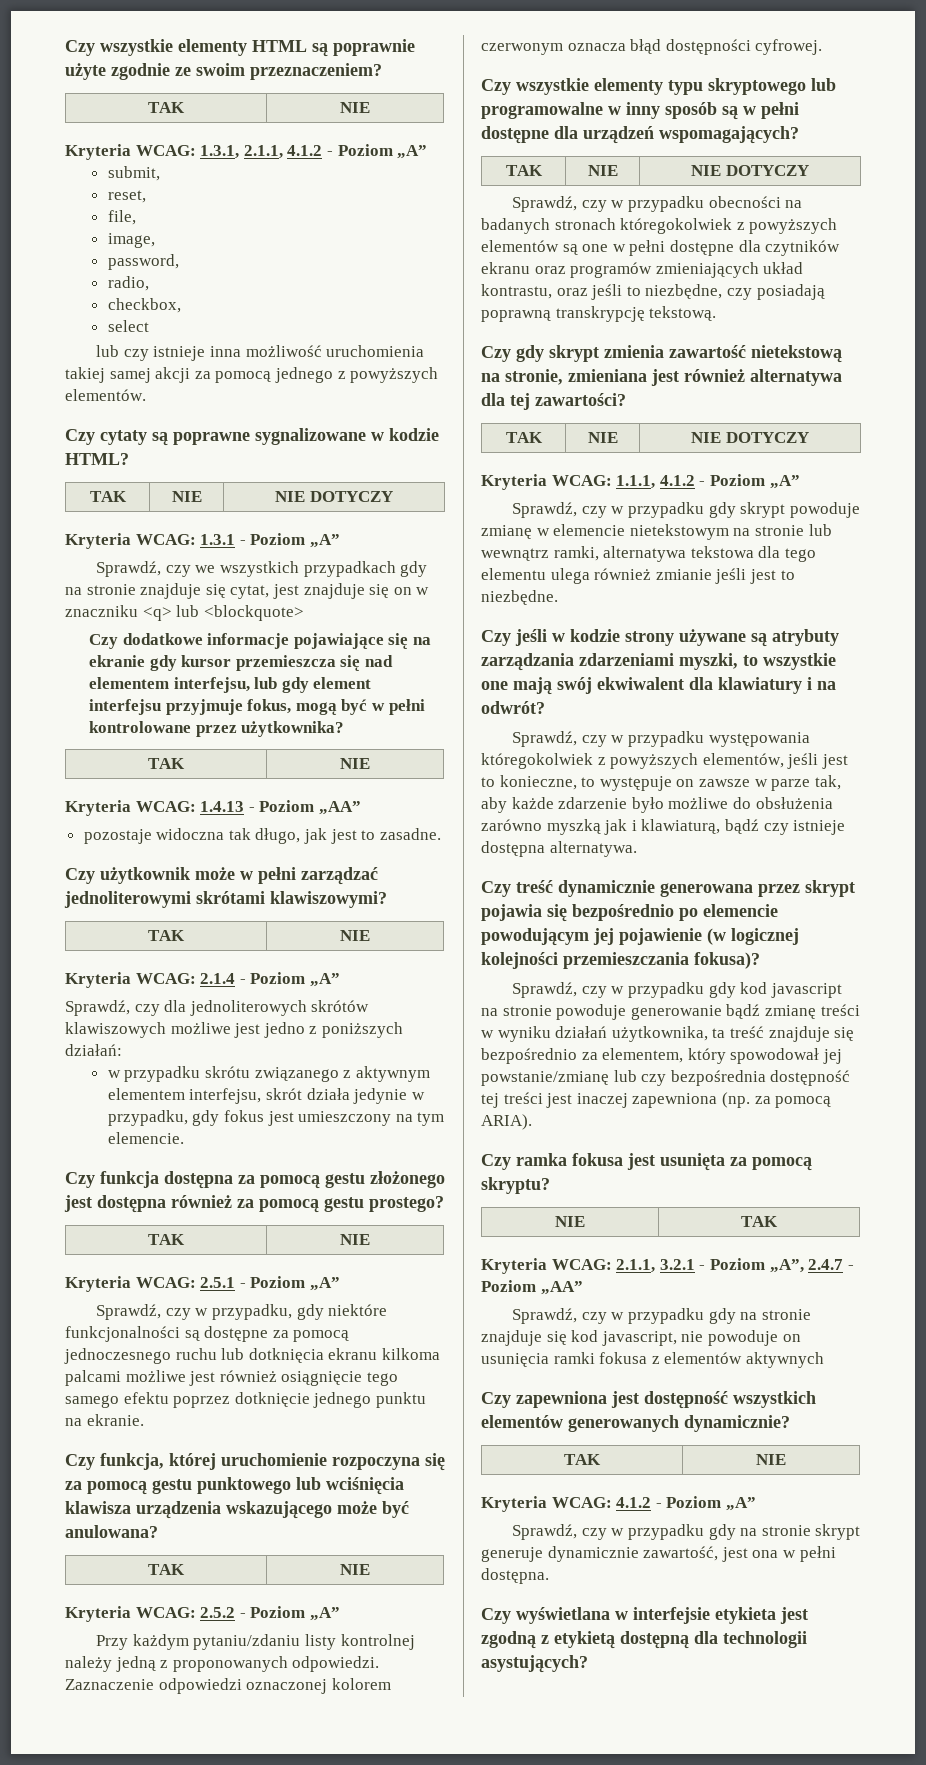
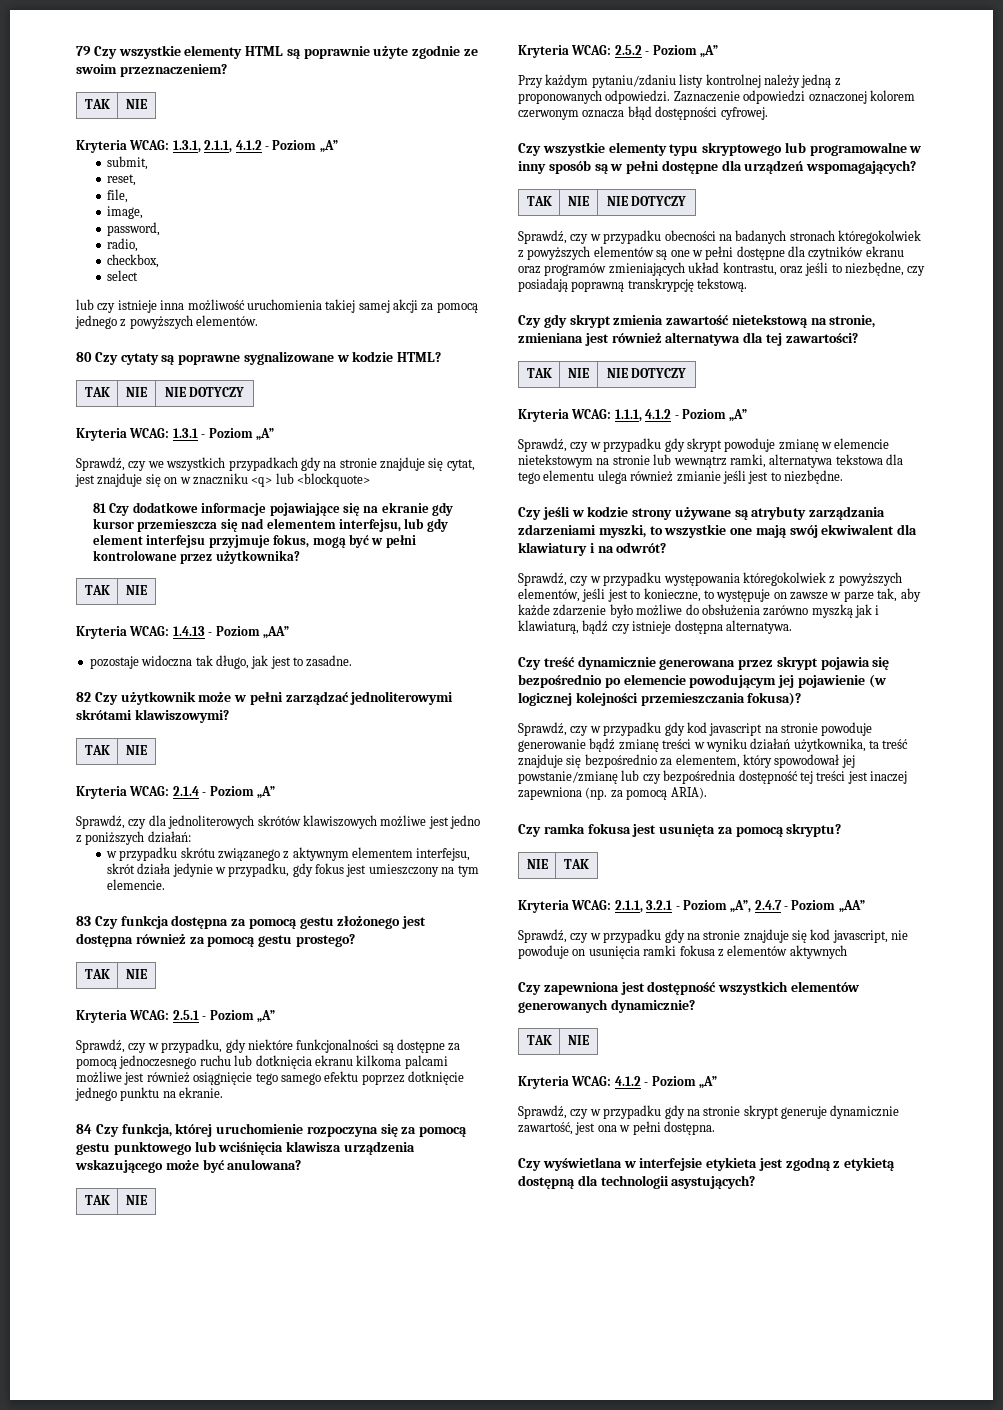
- Czy wszystkie elementy HTML są poprawnie użyte zgodnie ze swoim przeznaczeniem?
+ 79 Czy wszystkie elementy HTML są poprawnie użyte zgodnie ze swoim przeznaczeniem?
- Czy cytaty są poprawne sygnalizowane w kodzie HTML?
+ 80 Czy cytaty są poprawne sygnalizowane w kodzie HTML?
- Czy dodatkowe informacje pojawiające się na ekranie gdy kursor przemieszcza się nad elementem interfejsu, lub gdy element interfejsu przyjmuje fokus, mogą być w pełni kontrolowane przez użytkownika?
+ 81 Czy dodatkowe informacje pojawiające się na ekranie gdy kursor przemieszcza się nad elementem interfejsu, lub gdy element interfejsu przyjmuje fokus, mogą być w pełni kontrolowane przez użytkownika?
- Czy użytkownik może w pełni zarządzać jednoliterowymi skrótami klawiszowymi?
+ 82 Czy użytkownik może w pełni zarządzać jednoliterowymi skrótami klawiszowymi?
- Czy funkcja dostępna za pomocą gestu złożonego jest dostępna również za pomocą gestu prostego?
+ 83 Czy funkcja dostępna za pomocą gestu złożonego jest dostępna również za pomocą gestu prostego?
- Czy funkcja, której uruchomienie rozpoczyna się za pomocą gestu punktowego lub wciśnięcia klawisza urządzenia wskazującego może być anulowana?
+ 84 Czy funkcja, której uruchomienie rozpoczyna się za pomocą gestu punktowego lub wciśnięcia klawisza urządzenia wskazującego może być anulowana?

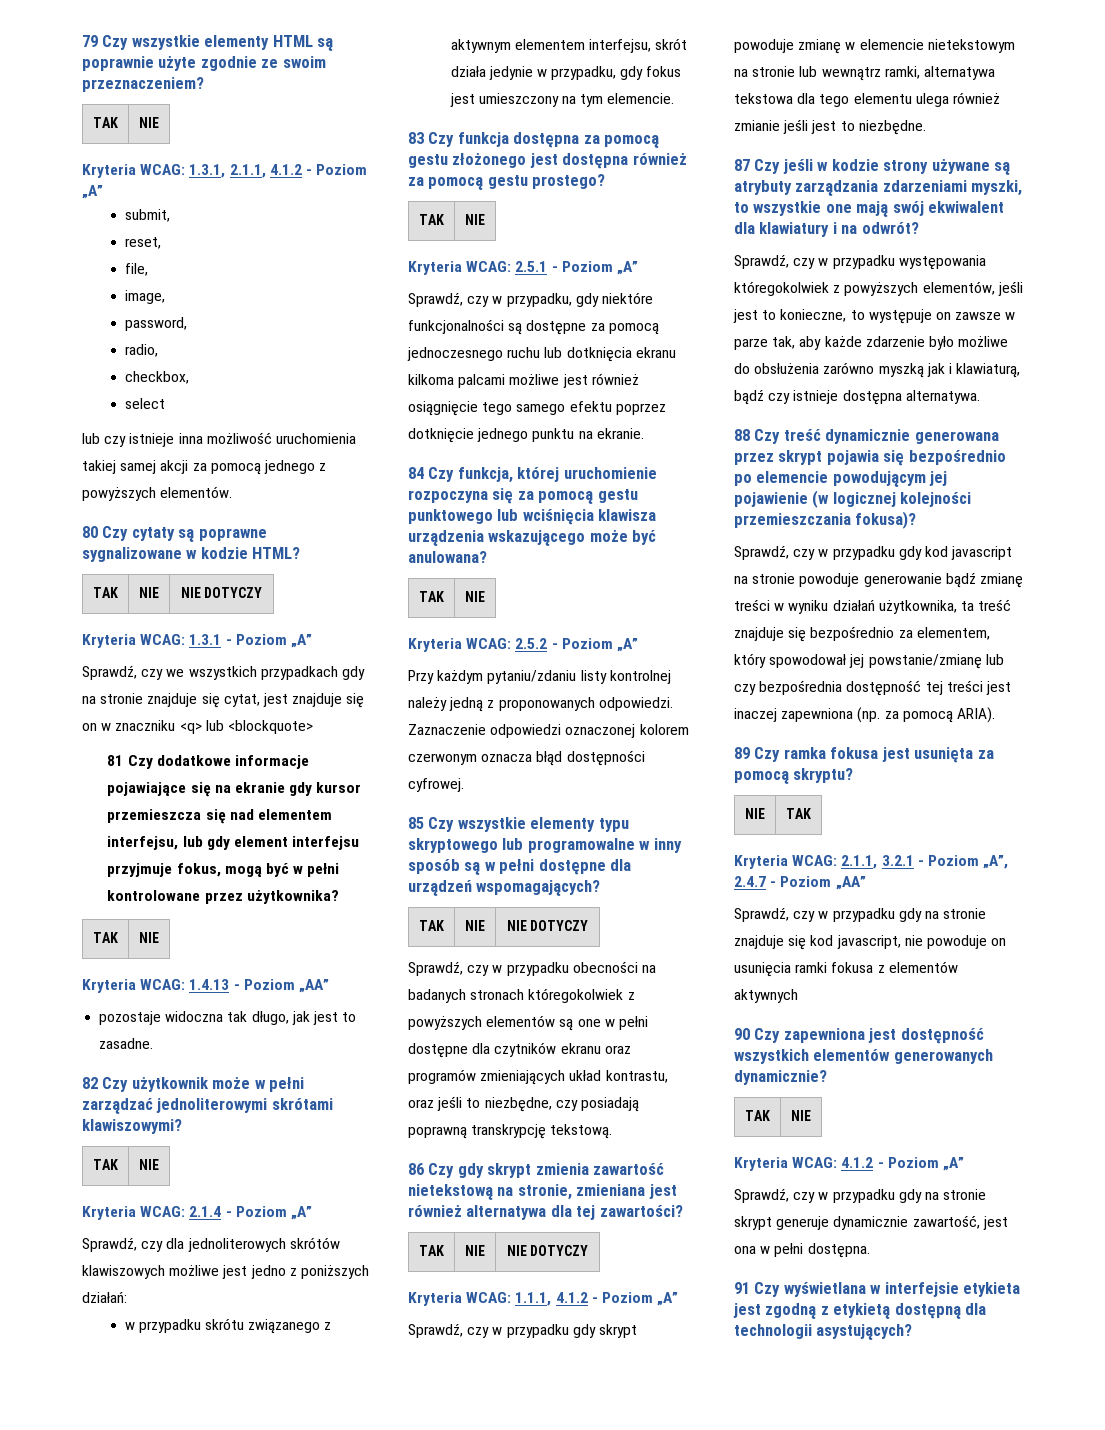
- Czy wszystkie elementy typu skryptowego lub programowalne w inny sposób są w pełni dostępne dla urządzeń wspomagających?
+ 85 Czy wszystkie elementy typu skryptowego lub programowalne w inny sposób są w pełni dostępne dla urządzeń wspomagających?
- Czy gdy skrypt zmienia zawartość nietekstową na stronie, zmieniana jest również alternatywa dla tej zawartości?
+ 86 Czy gdy skrypt zmienia zawartość nietekstową na stronie, zmieniana jest również alternatywa dla tej zawartości?
- Czy jeśli w kodzie strony używane są atrybuty zarządzania zdarzeniami myszki, to wszystkie one mają swój ekwiwalent dla klawiatury i na odwrót?
+ 87 Czy jeśli w kodzie strony używane są atrybuty zarządzania zdarzeniami myszki, to wszystkie one mają swój ekwiwalent dla klawiatury i na odwrót?
- Czy treść dynamicznie generowana przez skrypt pojawia się bezpośrednio po elemencie powodującym jej pojawienie (w logicznej kolejności przemieszczania fokusa)?
+ 88 Czy treść dynamicznie generowana przez skrypt pojawia się bezpośrednio po elemencie powodującym jej pojawienie (w logicznej kolejności przemieszczania fokusa)?
- Czy ramka fokusa jest usunięta za pomocą skryptu?
+ 89 Czy ramka fokusa jest usunięta za pomocą skryptu?
- Czy zapewniona jest dostępność wszystkich elementów generowanych dynamicznie?
+ 90 Czy zapewniona jest dostępność wszystkich elementów generowanych dynamicznie?
- Czy wyświetlana w interfejsie etykieta jest zgodną z etykietą dostępną dla technologii asystujących?
+ 91 Czy wyświetlana w interfejsie etykieta jest zgodną z etykietą dostępną dla technologii asystujących?

